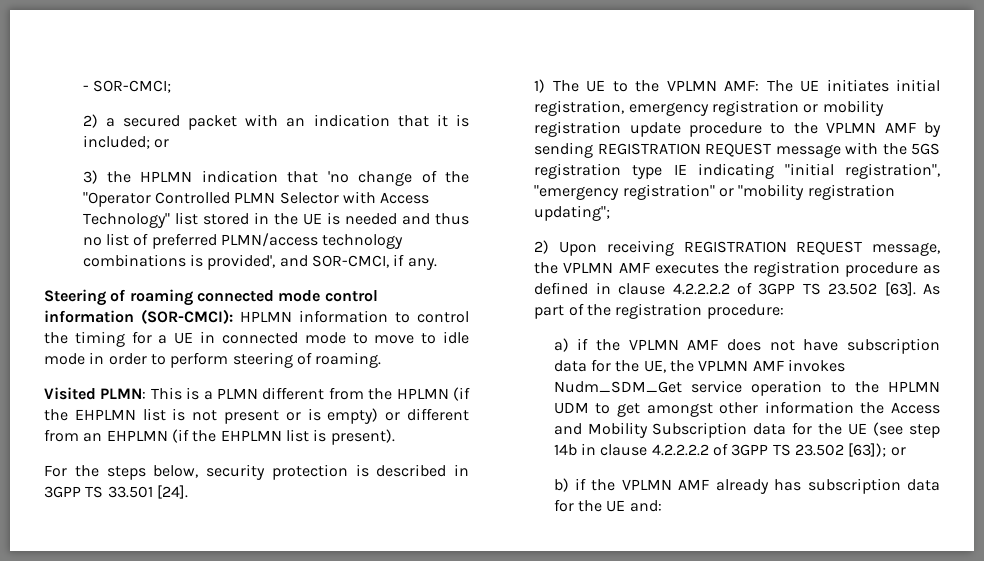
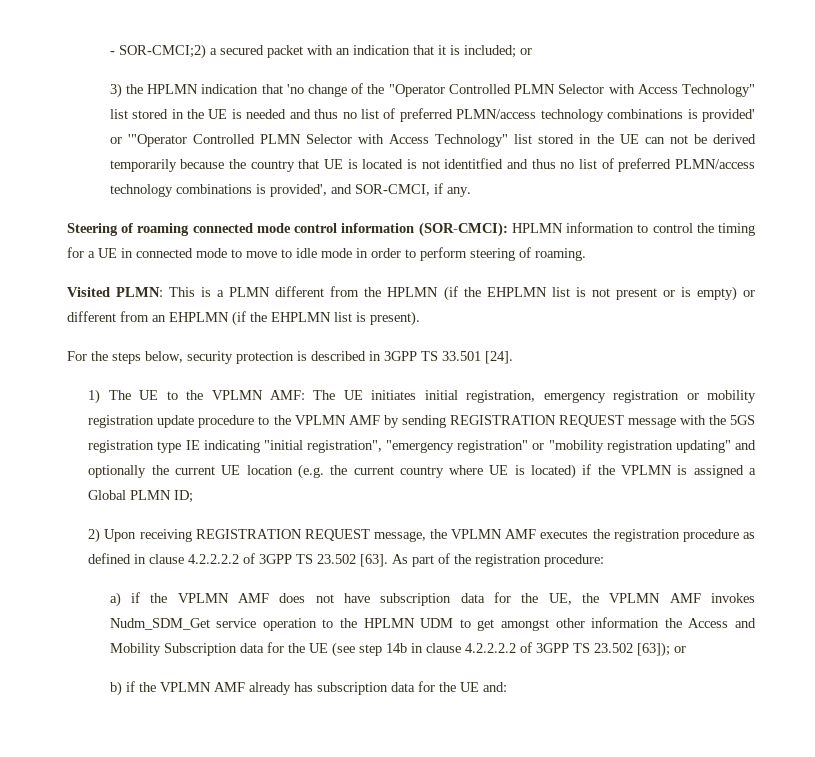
- - SOR-CMCI;
- 2) a secured packet with an indication that it is included; or
+ - SOR-CMCI;2) a secured packet with an indication that it is included; or
- 3) the HPLMN indication that 'no change of the "Operator Controlled PLMN Selector with Access Technology" list stored in the UE is needed and thus no list of preferred PLMN/access technology combinations is provided', and SOR-CMCI, if any.
+ 3) the HPLMN indication that 'no change of the "Operator Controlled PLMN Selector with Access Technology" list stored in the UE is needed and thus no list of preferred PLMN/access technology combinations is provided' or '"Operator Controlled PLMN Selector with Access Technology" list stored in the UE can not be derived temporarily because the country that UE is located is not identitfied and thus no list of preferred PLMN/access technology combinations is provided', and SOR-CMCI, if any.
- 1) The UE to the VPLMN AMF: The UE initiates initial registration, emergency registration or mobility registration update procedure to the VPLMN AMF by sending REGISTRATION REQUEST message with the 5GS registration type IE indicating "initial registration", "emergency registration" or "mobility registration updating";
+ 1) The UE to the VPLMN AMF: The UE initiates initial registration, emergency registration or mobility registration update procedure to the VPLMN AMF by sending REGISTRATION REQUEST message with the 5GS registration type IE indicating "initial registration", "emergency registration" or "mobility registration updating" and optionally the current UE location (e.g. the current country where UE is located) if the VPLMN is assigned a Global PLMN ID;

